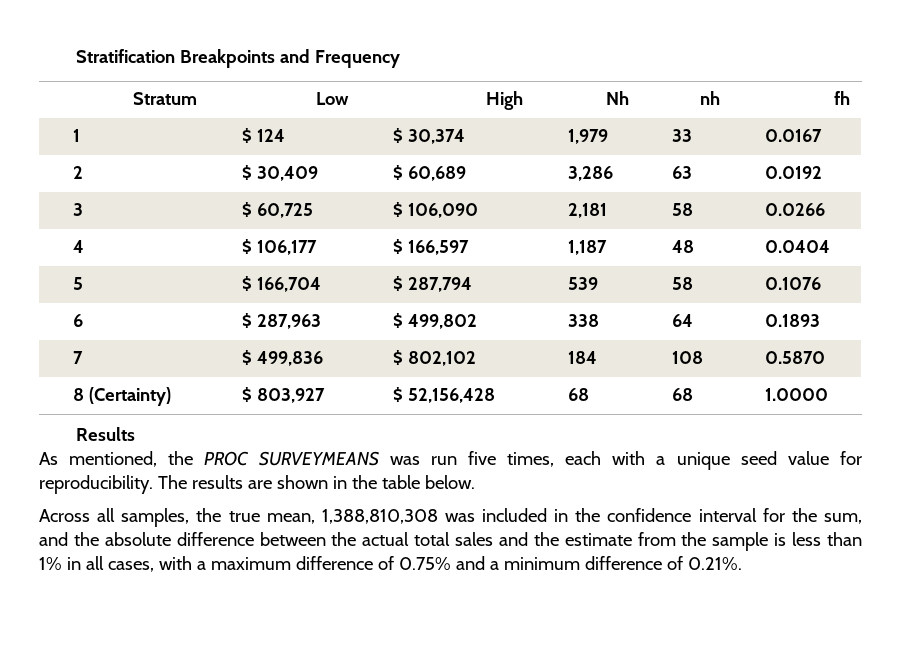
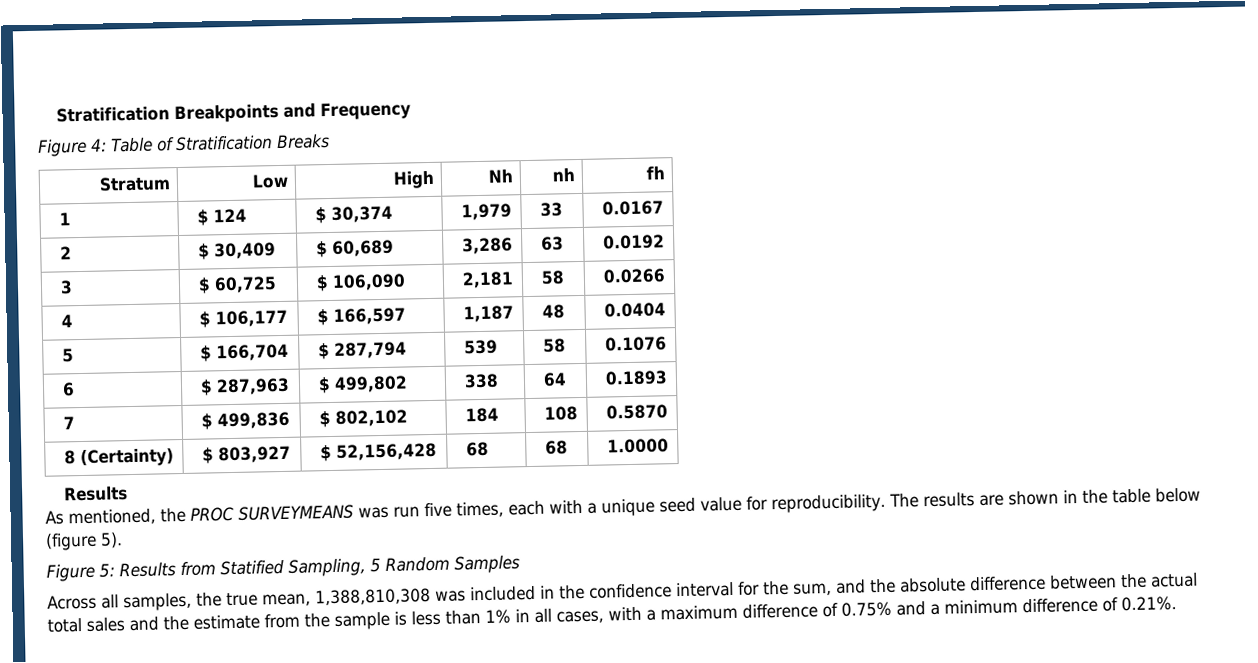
+ Figure 4: Table of Stratification Breaks
- The results are shown in the table below.
+ The results are shown in the table below (figure 5).
+ Figure 5: Results from Statified Sampling, 5 Random Samples

